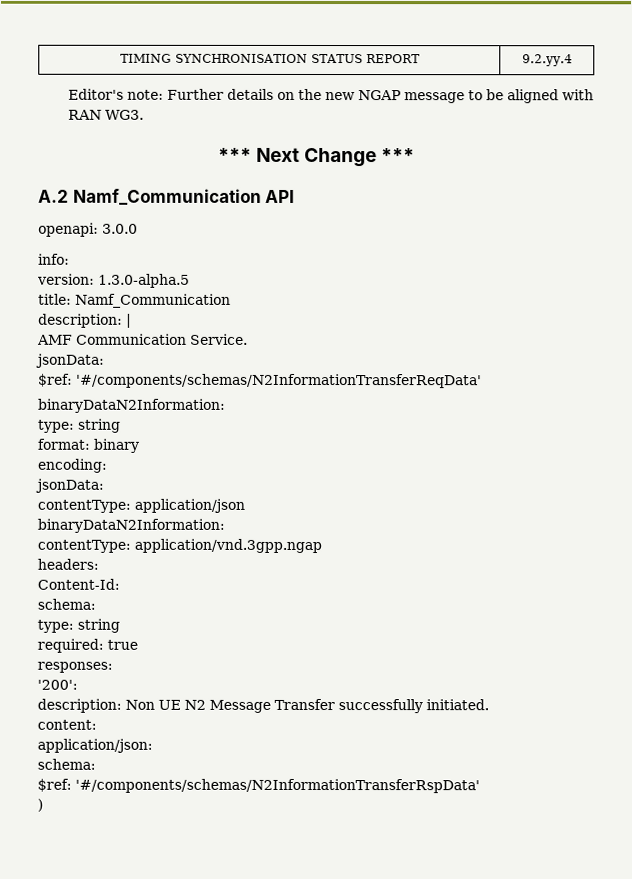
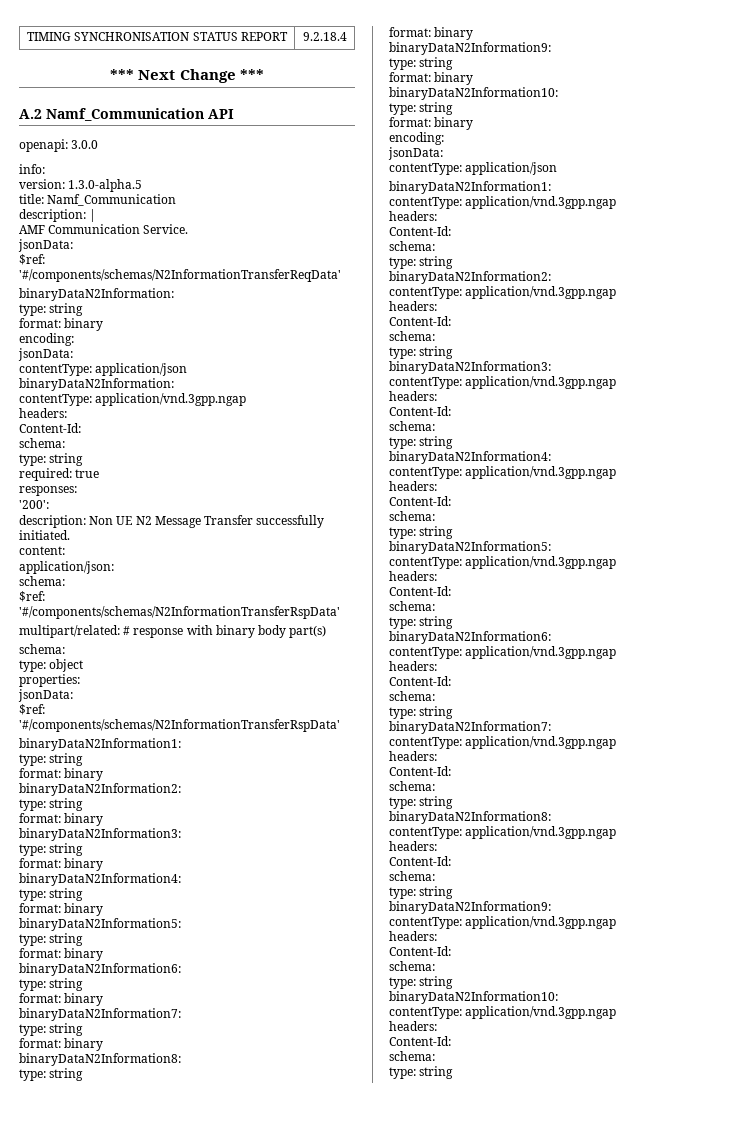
- TIMING SYNCHRONISATION STATUS REPORT | 9.2.yy.4
- Editor's note: Further details on the new NGAP message to be aligned with RAN WG3.
+ TIMING SYNCHRONISATION STATUS REPORT | 9.2.18.4
- )
+ multipart/related: # response with binary body part(s)
+ schema:
+ type: object
+ properties:
+ jsonData:
+ $ref: '#/components/schemas/N2InformationTransferRspData'
+ binaryDataN2Information1:
+ type: string
+ format: binary
+ binaryDataN2Information2:
+ type: string
+ format: binary
+ binaryDataN2Information3:
+ type: string
+ format: binary
+ binaryDataN2Information4:
+ type: string
+ format: binary
+ binaryDataN2Information5:
+ type: string
+ format: binary
+ binaryDataN2Information6:
+ type: string
+ format: binary
+ binaryDataN2Information7:
+ type: string
+ format: binary
+ binaryDataN2Information8:
+ type: string
+ format: binary
+ binaryDataN2Information9:
+ type: string
+ format: binary
+ binaryDataN2Information10:
+ type: string
+ format: binary
+ encoding:
+ jsonData:
+ contentType: application/json
+ binaryDataN2Information1:
+ contentType: application/vnd.3gpp.ngap
+ headers:
+ Content-Id:
+ schema:
+ type: string
+ binaryDataN2Information2:
+ contentType: application/vnd.3gpp.ngap
+ headers:
+ Content-Id:
+ schema:
+ type: string
+ binaryDataN2Information3:
+ contentType: application/vnd.3gpp.ngap
+ headers:
+ Content-Id:
+ schema:
+ type: string
+ binaryDataN2Information4:
+ contentType: application/vnd.3gpp.ngap
+ headers:
+ Content-Id:
+ schema:
+ type: string
+ binaryDataN2Information5:
+ contentType: application/vnd.3gpp.ngap
+ headers:
+ Content-Id:
+ schema:
+ type: string
+ binaryDataN2Information6:
+ contentType: application/vnd.3gpp.ngap
+ headers:
+ Content-Id:
+ schema:
+ type: string
+ binaryDataN2Information7:
+ contentType: application/vnd.3gpp.ngap
+ headers:
+ Content-Id:
+ schema:
+ type: string
+ binaryDataN2Information8:
+ contentType: application/vnd.3gpp.ngap
+ headers:
+ Content-Id:
+ schema:
+ type: string
+ binaryDataN2Information9:
+ contentType: application/vnd.3gpp.ngap
+ headers:
+ Content-Id:
+ schema:
+ type: string
+ binaryDataN2Information10:
+ contentType: application/vnd.3gpp.ngap
+ headers:
+ Content-Id:
+ schema:
+ type: string

